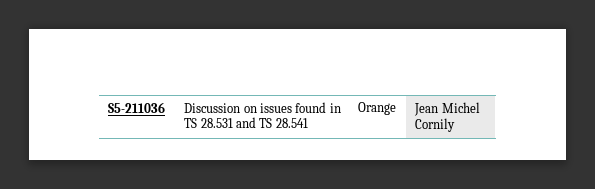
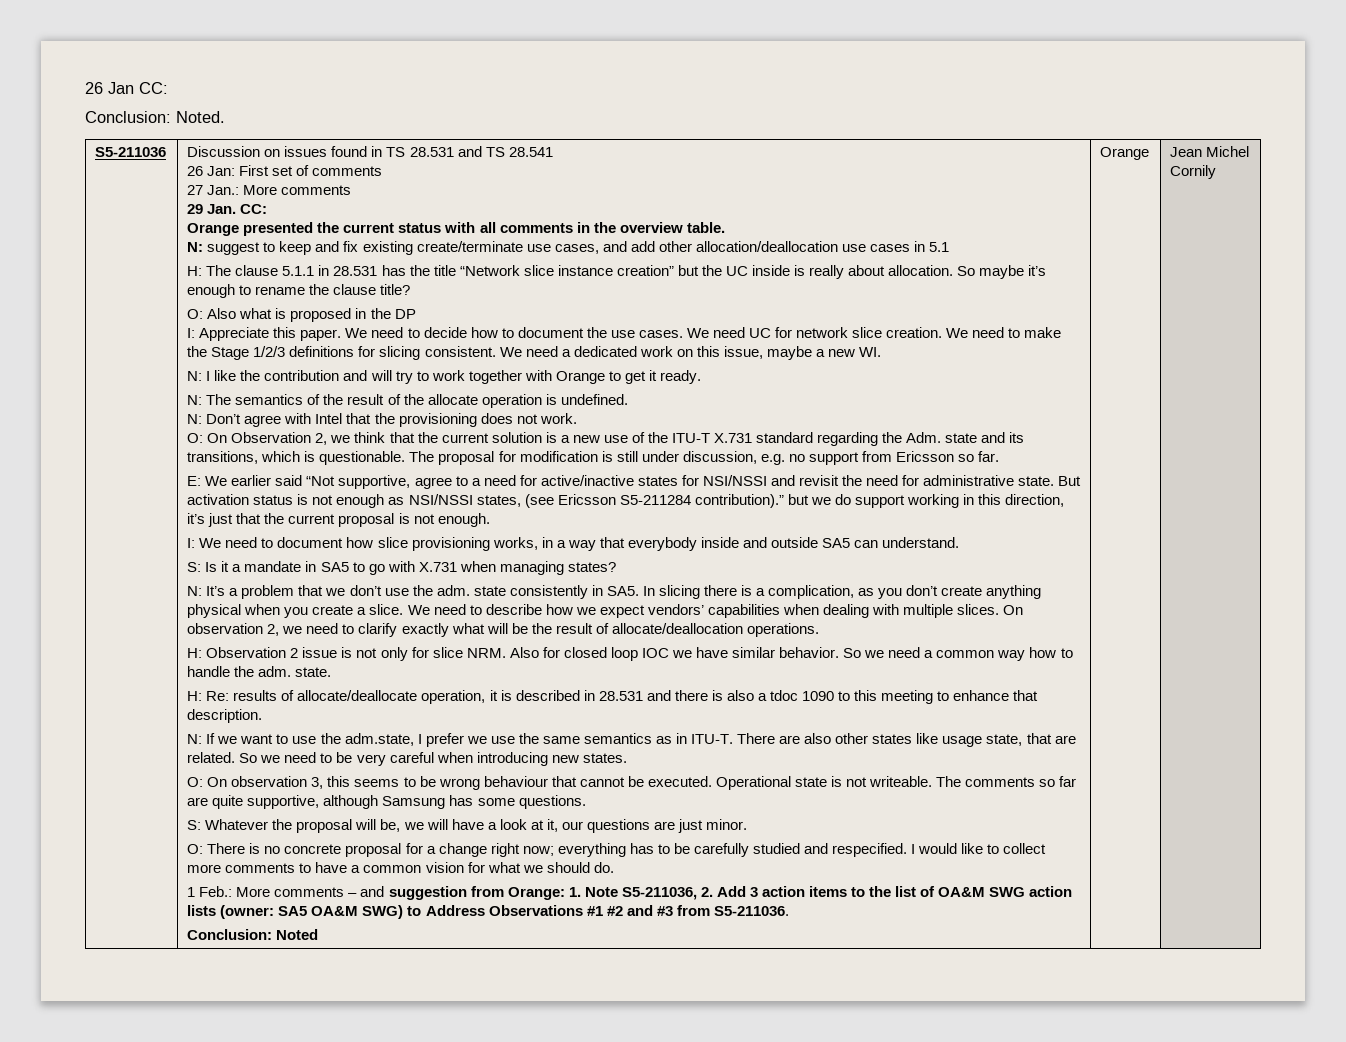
+ 26 Jan CC:
+ Conclusion: Noted.
- S5-211036 | Discussion on issues found in TS 28.531 and TS 28.541 | Orange | Jean Michel Cornily
+ S5-211036 | Discussion on issues found in TS 28.531 and TS 28.541
+ 26 Jan: First set of comments
+ 27 Jan.: More comments
+ 29 Jan. CC:
+ Orange presented the current status with all comments in the overview table.
+ N: suggest to keep and fix existing create/terminate use cases, and add other allocation/deallocation use cases in 5.1
+ H: The clause 5.1.1 in 28.531 has the title “Network slice instance creation” but the UC inside is really about allocation. So maybe it’s enough to rename the clause title?
+ O: Also what is proposed in the DP
+ I: Appreciate this paper. We need to decide how to document the use cases. We need UC for network slice creation. We need to make the Stage 1/2/3 definitions for slicing consistent. We need a dedicated work on this issue, maybe a new WI.
+ N: I like the contribution and will try to work together with Orange to get it ready.
+ N: The semantics of the result of the allocate operation is undefined.
+ N: Don’t agree with Intel that the provisioning does not work.
+ O: On Observation 2, we think that the current solution is a new use of the ITU-T X.731 standard regarding the Adm. state and its transitions, which is questionable. The proposal for modification is still under discussion, e.g. no support from Ericsson so far.
+ E: We earlier said “Not supportive, agree to a need for active/inactive states for NSI/NSSI and revisit the need for administrative state. But activation status is not enough as NSI/NSSI states, (see Ericsson S5-211284 contribution).” but we do support working in this direction, it’s just that the current proposal is not enough.
+ I: We need to document how slice provisioning works, in a way that everybody inside and outside SA5 can understand.
+ S: Is it a mandate in SA5 to go with X.731 when managing states?
+ N: It’s a problem that we don’t use the adm. state consistently in SA5. In slicing there is a complication, as you don’t create anything physical when you create a slice. We need to describe how we expect vendors’ capabilities when dealing with multiple slices. On observation 2, we need to clarify exactly what will be the result of allocate/deallocation operations.
+ H: Observation 2 issue is not only for slice NRM. Also for closed loop IOC we have similar behavior. So we need a common way how to handle the adm. state.
+ H: Re: results of allocate/deallocate operation, it is described in 28.531 and there is also a tdoc 1090 to this meeting to enhance that description.
+ N: If we want to use the adm.state, I prefer we use the same semantics as in ITU-T. There are also other states like usage state, that are related. So we need to be very careful when introducing new states.
+ O: On observation 3, this seems to be wrong behaviour that cannot be executed. Operational state is not writeable. The comments so far are quite supportive, although Samsung has some questions.
+ S: Whatever the proposal will be, we will have a look at it, our questions are just minor.
+ O: There is no concrete proposal for a change right now; everything has to be carefully studied and respecified. I would like to collect more comments to have a common vision for what we should do.
+ 1 Feb.: More comments – and suggestion from Orange: 1. Note S5-211036, 2. Add 3 action items to the list of OA&M SWG action lists (owner: SA5 OA&M SWG) to Address Observations #1 #2 and #3 from S5-211036.
+ Conclusion: Noted | Orange | Jean Michel Cornily

